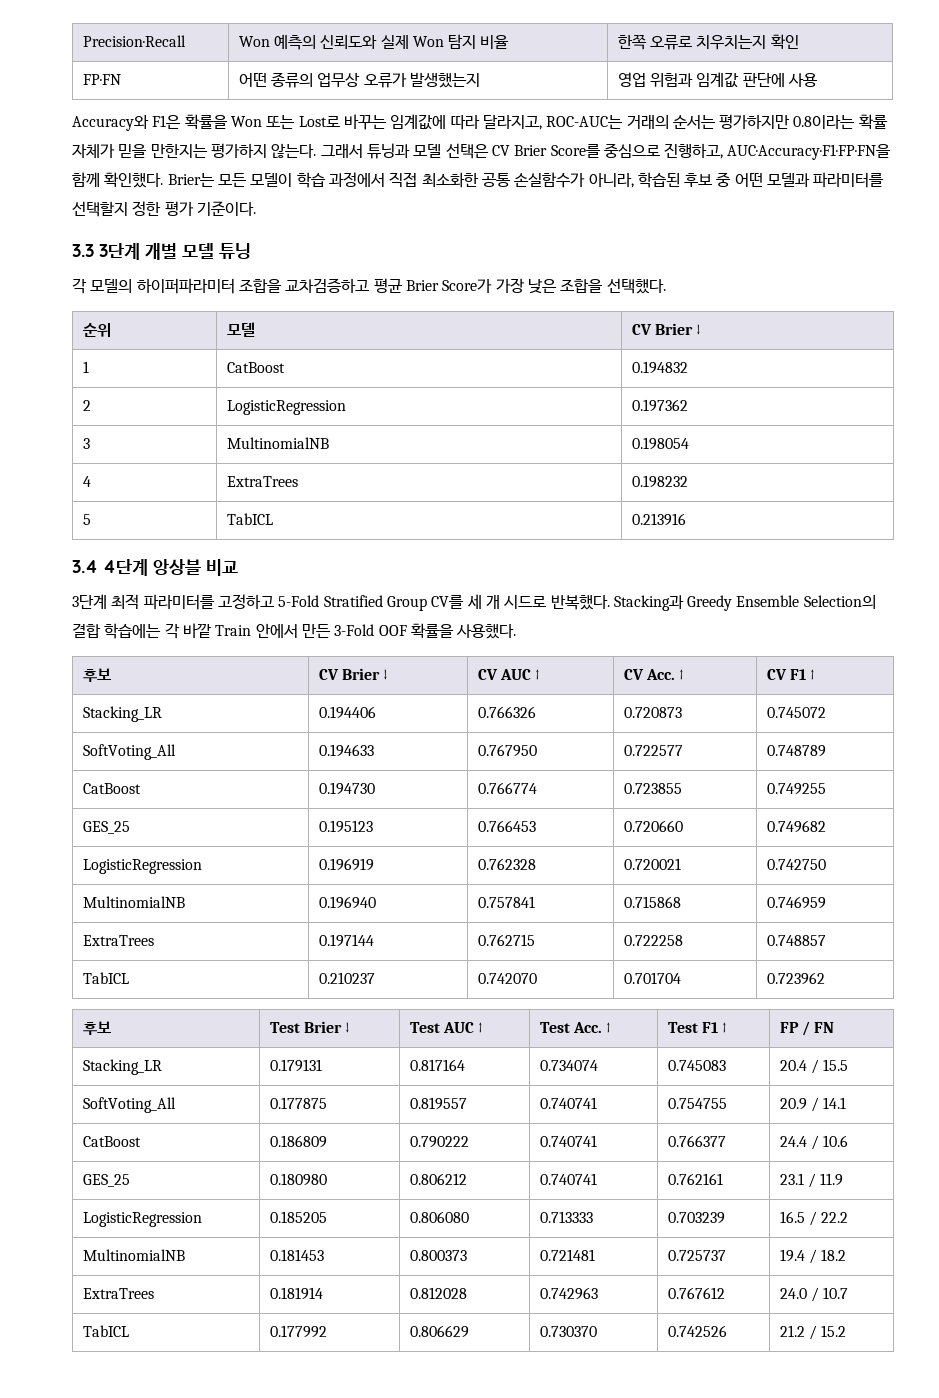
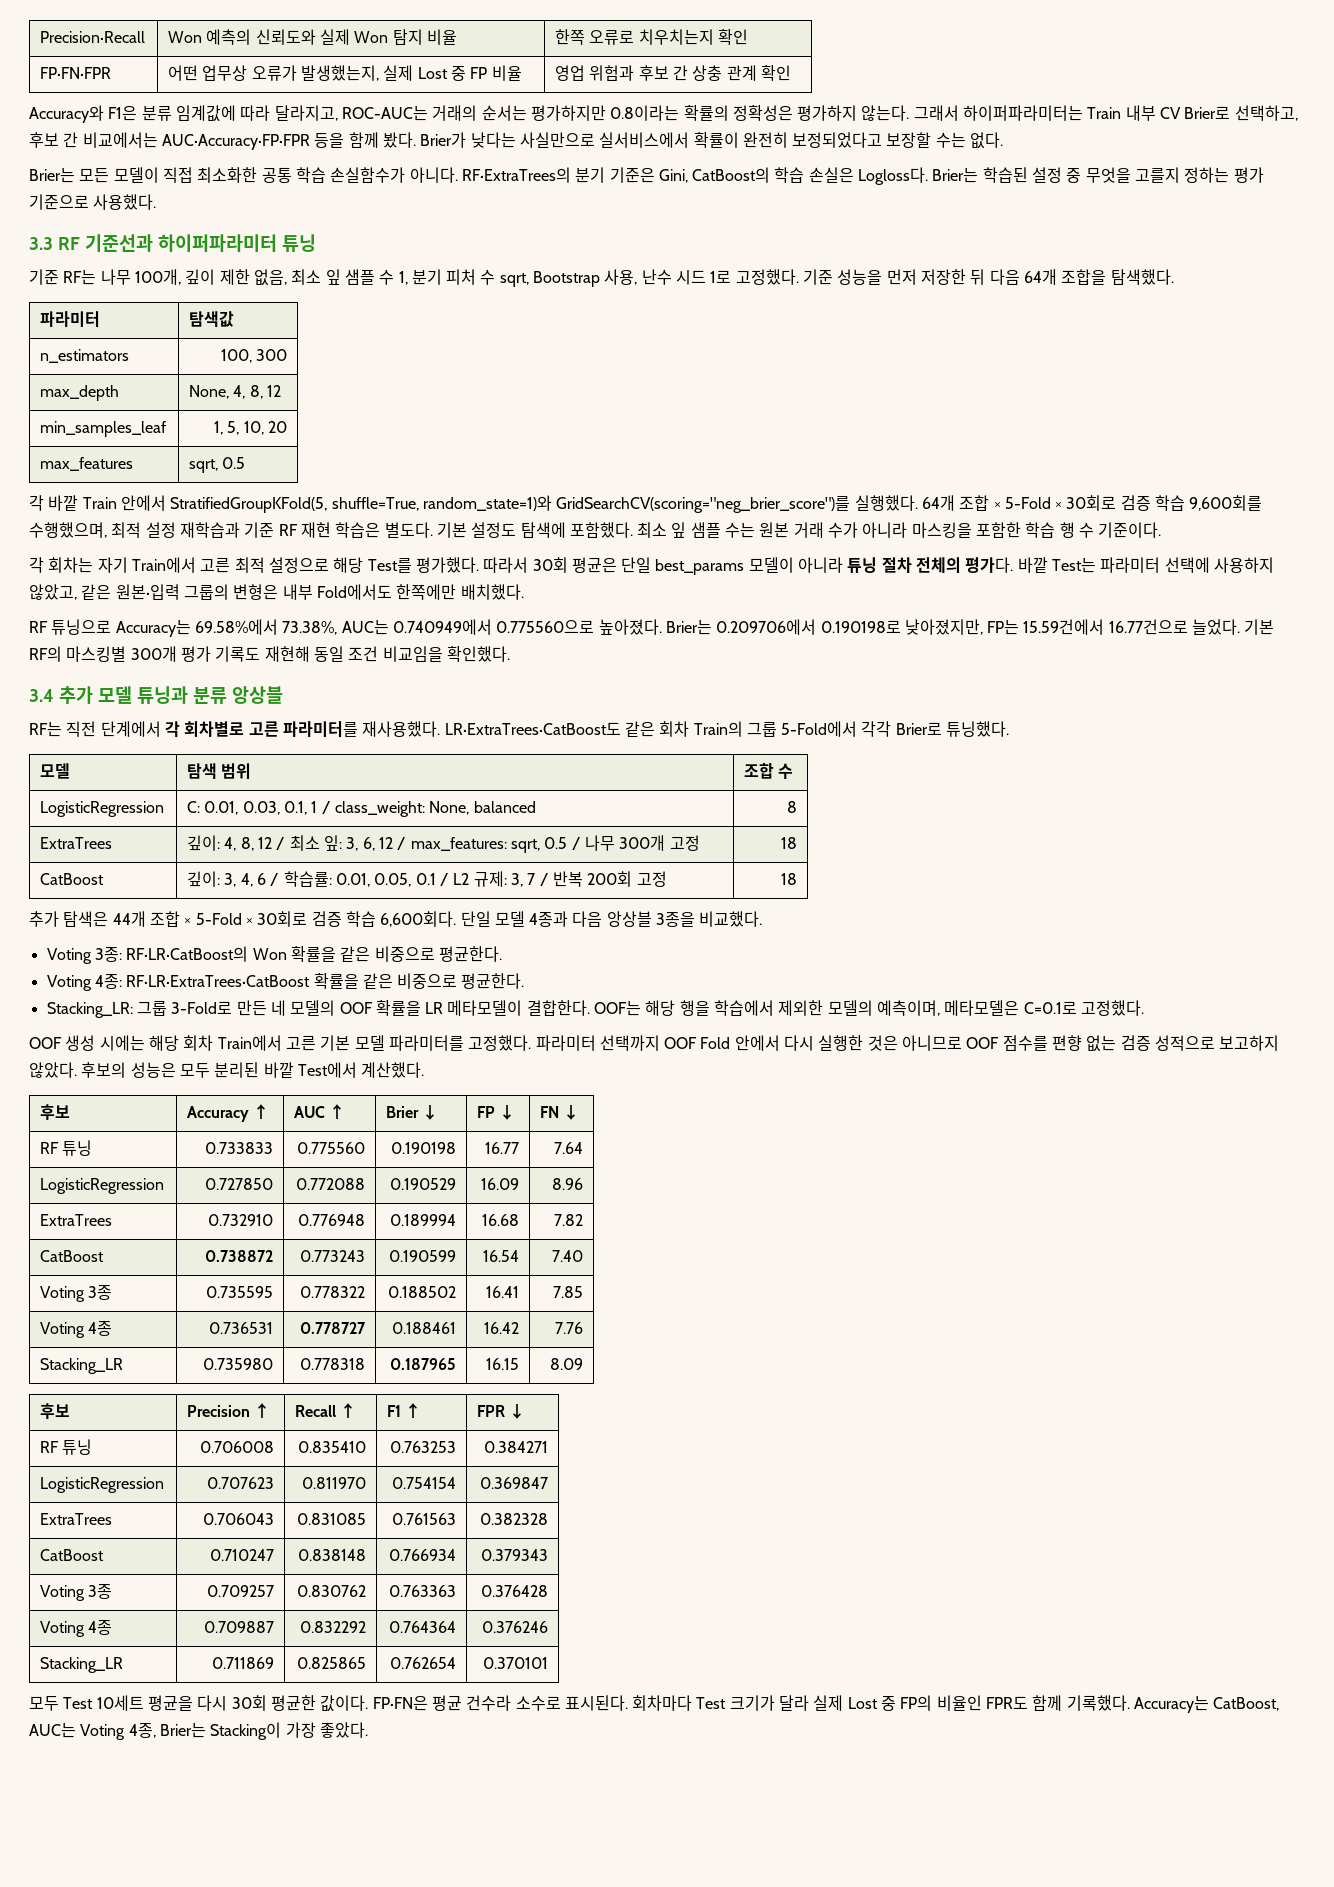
- FP·FN | 어떤 종류의 업무상 오류가 발생했는지 | 영업 위험과 임계값 판단에 사용
- Accuracy와 F1은 확률을 Won 또는 Lost로 바꾸는 임계값에 따라 달라지고, ROC-AUC는 거래의 순서는 평가하지만 0.8이라는 확률 자체가 믿을 만한지는 평가하지 않는다. 그래서 튜닝과 모델 선택은 CV Brier Score를 중심으로 진행하고, AUC·Accuracy·F1·FP·FN을 함께 확인했다. Brier는 모든 모델이 학습 과정에서 직접 최소화한 공통 손실함수가 아니라, 학습된 후보 중 어떤 모델과 파라미터를 선택할지 정한 평가 기준이다.
- 3.3 3단계 개별 모델 튜닝
- 각 모델의 하이퍼파라미터 조합을 교차검증하고 평균 Brier Score가 가장 낮은 조합을 선택했다.
- 순위 | 모델 | CV Brier ↓
- 1 | CatBoost | 0.194832
- 2 | LogisticRegression | 0.197362
- 3 | MultinomialNB | 0.198054
- 4 | ExtraTrees | 0.198232
- 5 | TabICL | 0.213916
- 3.4 4단계 앙상블 비교
- 3단계 최적 파라미터를 고정하고 5-Fold Stratified Group CV를 세 개 시드로 반복했다. Stacking과 Greedy Ensemble Selection의 결합 학습에는 각 바깥 Train 안에서 만든 3-Fold OOF 확률을 사용했다.
- 후보 | CV Brier ↓ | CV AUC ↑ | CV Acc. ↑ | CV F1 ↑
- Stacking_LR | 0.194406 | 0.766326 | 0.720873 | 0.745072
- SoftVoting_All | 0.194633 | 0.767950 | 0.722577 | 0.748789
- CatBoost | 0.194730 | 0.766774 | 0.723855 | 0.749255
- GES_25 | 0.195123 | 0.766453 | 0.720660 | 0.749682
- LogisticRegression | 0.196919 | 0.762328 | 0.720021 | 0.742750
- MultinomialNB | 0.196940 | 0.757841 | 0.715868 | 0.746959
- ExtraTrees | 0.197144 | 0.762715 | 0.722258 | 0.748857
- TabICL | 0.210237 | 0.742070 | 0.701704 | 0.723962
- 후보 | Test Brier ↓ | Test AUC ↑ | Test Acc. ↑ | Test F1 ↑ | FP / FN
- Stacking_LR | 0.179131 | 0.817164 | 0.734074 | 0.745083 | 20.4 / 15.5
- SoftVoting_All | 0.177875 | 0.819557 | 0.740741 | 0.754755 | 20.9 / 14.1
- CatBoost | 0.186809 | 0.790222 | 0.740741 | 0.766377 | 24.4 / 10.6
- GES_25 | 0.180980 | 0.806212 | 0.740741 | 0.762161 | 23.1 / 11.9
- LogisticRegression | 0.185205 | 0.806080 | 0.713333 | 0.703239 | 16.5 / 22.2
- MultinomialNB | 0.181453 | 0.800373 | 0.721481 | 0.725737 | 19.4 / 18.2
- ExtraTrees | 0.181914 | 0.812028 | 0.742963 | 0.767612 | 24.0 / 10.7
- TabICL | 0.177992 | 0.806629 | 0.730370 | 0.742526 | 21.2 / 15.2
+ FP·FN·FPR | 어떤 업무상 오류가 발생했는지, 실제 Lost 중 FP 비율 | 영업 위험과 후보 간 상충 관계 확인
+ Accuracy와 F1은 분류 임계값에 따라 달라지고, ROC-AUC는 거래의 순서는 평가하지만 0.8이라는 확률의 정확성은 평가하지 않는다. 그래서 하이퍼파라미터는 Train 내부 CV Brier로 선택하고, 후보 간 비교에서는 AUC·Accuracy·FP·FPR 등을 함께 봤다. Brier가 낮다는 사실만으로 실서비스에서 확률이 완전히 보정되었다고 보장할 수는 없다.
+ Brier는 모든 모델이 직접 최소화한 공통 학습 손실함수가 아니다. RF·ExtraTrees의 분기 기준은 Gini, CatBoost의 학습 손실은 Logloss다. Brier는 학습된 설정 중 무엇을 고를지 정하는 평가 기준으로 사용했다.
+ 3.3 RF 기준선과 하이퍼파라미터 튜닝
+ 기준 RF는 나무 100개, 깊이 제한 없음, 최소 잎 샘플 수 1, 분기 피처 수 sqrt, Bootstrap 사용, 난수 시드 1로 고정했다. 기준 성능을 먼저 저장한 뒤 다음 64개 조합을 탐색했다.
+ 파라미터 | 탐색값
+ n_estimators | 100, 300
+ max_depth | None, 4, 8, 12
+ min_samples_leaf | 1, 5, 10, 20
+ max_features | sqrt, 0.5
+ 각 바깥 Train 안에서 StratifiedGroupKFold(5, shuffle=True, random_state=1)와 GridSearchCV(scoring="neg_brier_score")를 실행했다. 64개 조합 × 5-Fold × 30회로 검증 학습 9,600회를 수행했으며, 최적 설정 재학습과 기준 RF 재현 학습은 별도다. 기본 설정도 탐색에 포함했다. 최소 잎 샘플 수는 원본 거래 수가 아니라 마스킹을 포함한 학습 행 수 기준이다.
+ 각 회차는 자기 Train에서 고른 최적 설정으로 해당 Test를 평가했다. 따라서 30회 평균은 단일 best_params 모델이 아니라 튜닝 절차 전체의 평가다. 바깥 Test는 파라미터 선택에 사용하지 않았고, 같은 원본·입력 그룹의 변형은 내부 Fold에서도 한쪽에만 배치했다.
+ RF 튜닝으로 Accuracy는 69.58%에서 73.38%, AUC는 0.740949에서 0.775560으로 높아졌다. Brier는 0.209706에서 0.190198로 낮아졌지만, FP는 15.59건에서 16.77건으로 늘었다. 기본 RF의 마스킹별 300개 평가 기록도 재현해 동일 조건 비교임을 확인했다.
+ 3.4 추가 모델 튜닝과 분류 앙상블
+ RF는 직전 단계에서 각 회차별로 고른 파라미터를 재사용했다. LR·ExtraTrees·CatBoost도 같은 회차 Train의 그룹 5-Fold에서 각각 Brier로 튜닝했다.
+ 모델 | 탐색 범위 | 조합 수
+ LogisticRegression | C: 0.01, 0.03, 0.1, 1 / class_weight: None, balanced | 8
+ ExtraTrees | 깊이: 4, 8, 12 / 최소 잎: 3, 6, 12 / max_features: sqrt, 0.5 / 나무 300개 고정 | 18
+ CatBoost | 깊이: 3, 4, 6 / 학습률: 0.01, 0.05, 0.1 / L2 규제: 3, 7 / 반복 200회 고정 | 18
+ 추가 탐색은 44개 조합 × 5-Fold × 30회로 검증 학습 6,600회다. 단일 모델 4종과 다음 앙상블 3종을 비교했다.
+ Voting 3종: RF·LR·CatBoost의 Won 확률을 같은 비중으로 평균한다.
+ Voting 4종: RF·LR·ExtraTrees·CatBoost 확률을 같은 비중으로 평균한다.
+ Stacking_LR: 그룹 3-Fold로 만든 네 모델의 OOF 확률을 LR 메타모델이 결합한다. OOF는 해당 행을 학습에서 제외한 모델의 예측이며, 메타모델은 C=0.1로 고정했다.
+ OOF 생성 시에는 해당 회차 Train에서 고른 기본 모델 파라미터를 고정했다. 파라미터 선택까지 OOF Fold 안에서 다시 실행한 것은 아니므로 OOF 점수를 편향 없는 검증 성적으로 보고하지 않았다. 후보의 성능은 모두 분리된 바깥 Test에서 계산했다.
+ 후보 | Accuracy ↑ | AUC ↑ | Brier ↓ | FP ↓ | FN ↓
+ RF 튜닝 | 0.733833 | 0.775560 | 0.190198 | 16.77 | 7.64
+ LogisticRegression | 0.727850 | 0.772088 | 0.190529 | 16.09 | 8.96
+ ExtraTrees | 0.732910 | 0.776948 | 0.189994 | 16.68 | 7.82
+ CatBoost | 0.738872 | 0.773243 | 0.190599 | 16.54 | 7.40
+ Voting 3종 | 0.735595 | 0.778322 | 0.188502 | 16.41 | 7.85
+ Voting 4종 | 0.736531 | 0.778727 | 0.188461 | 16.42 | 7.76
+ Stacking_LR | 0.735980 | 0.778318 | 0.187965 | 16.15 | 8.09
+ 후보 | Precision ↑ | Recall ↑ | F1 ↑ | FPR ↓
+ RF 튜닝 | 0.706008 | 0.835410 | 0.763253 | 0.384271
+ LogisticRegression | 0.707623 | 0.811970 | 0.754154 | 0.369847
+ ExtraTrees | 0.706043 | 0.831085 | 0.761563 | 0.382328
+ CatBoost | 0.710247 | 0.838148 | 0.766934 | 0.379343
+ Voting 3종 | 0.709257 | 0.830762 | 0.763363 | 0.376428
+ Voting 4종 | 0.709887 | 0.832292 | 0.764364 | 0.376246
+ Stacking_LR | 0.711869 | 0.825865 | 0.762654 | 0.370101
+ 모두 Test 10세트 평균을 다시 30회 평균한 값이다. FP·FN은 평균 건수라 소수로 표시된다. 회차마다 Test 크기가 달라 실제 Lost 중 FP의 비율인 FPR도 함께 기록했다. Accuracy는 CatBoost, AUC는 Voting 4종, Brier는 Stacking이 가장 좋았다.

